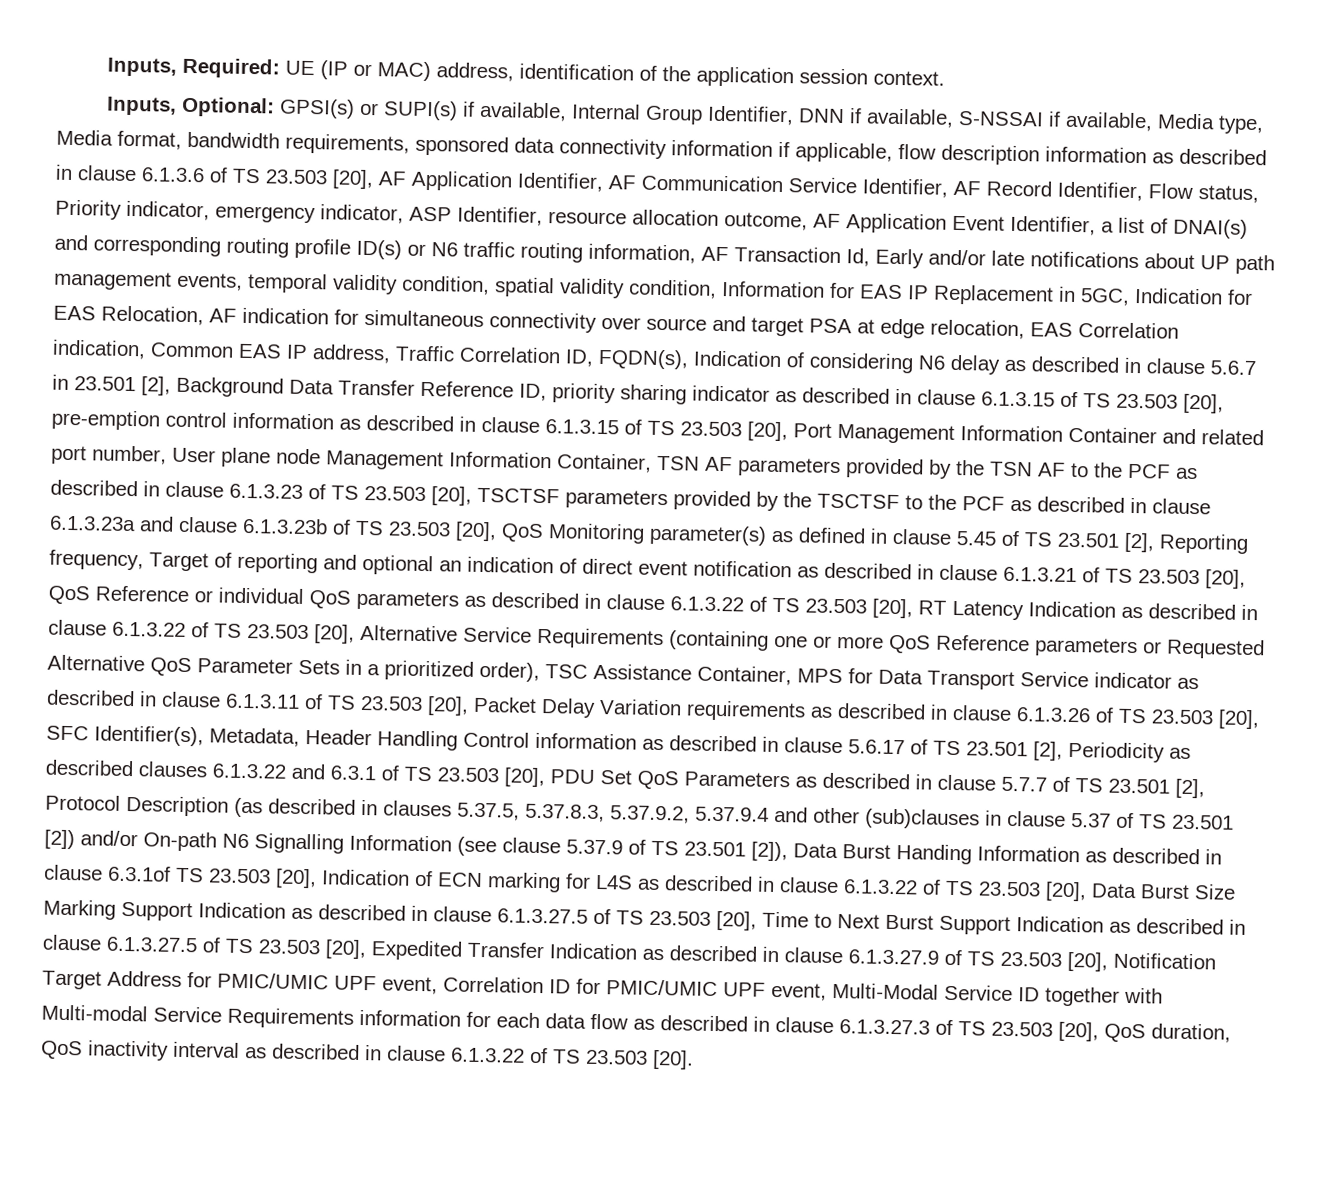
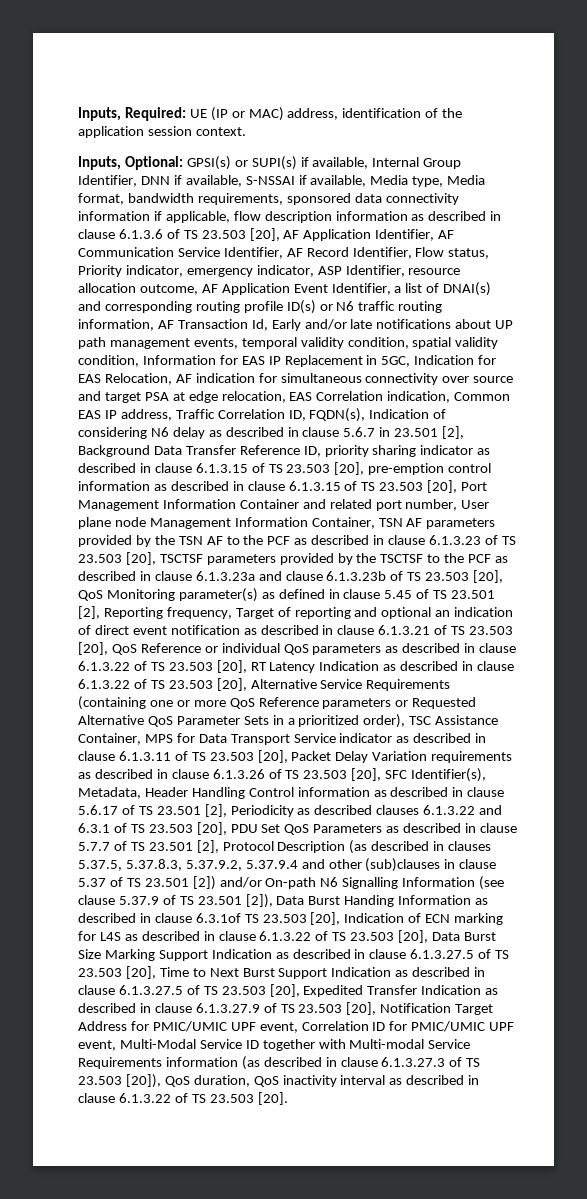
- GPSI(s) or SUPI(s) if available, Internal Group Identifier, DNN if available, S-NSSAI if available, Media type, Media format, bandwidth requirements, sponsored data connectivity information if applicable, flow description information as described in clause 6.1.3.6 of TS 23.503 [20], AF Application Identifier, AF Communication Service Identifier, AF Record Identifier, Flow status, Priority indicator, emergency indicator, ASP Identifier, resource allocation outcome, AF Application Event Identifier, a list of DNAI(s) and corresponding routing profile ID(s) or N6 traffic routing information, AF Transaction Id, Early and/or late notifications about UP path management events, temporal validity condition, spatial validity condition, Information for EAS IP Replacement in 5GC, Indication for EAS Relocation, AF indication for simultaneous connectivity over source and target PSA at edge relocation, EAS Correlation indication, Common EAS IP address, Traffic Correlation ID, FQDN(s), Indication of considering N6 delay as described in clause 5.6.7 in 23.501 [2], Background Data Transfer Reference ID, priority sharing indicator as described in clause 6.1.3.15 of TS 23.503 [20], pre-emption control information as described in clause 6.1.3.15 of TS 23.503 [20], Port Management Information Container and related port number, User plane node Management Information Container, TSN AF parameters provided by the TSN AF to the PCF as described in clause 6.1.3.23 of TS 23.503 [20], TSCTSF parameters provided by the TSCTSF to the PCF as described in clause 6.1.3.23a and clause 6.1.3.23b of TS 23.503 [20], QoS Monitoring parameter(s) as defined in clause 5.45 of TS 23.501 [2], Reporting frequency, Target of reporting and optional an indication of direct event notification as described in clause 6.1.3.21 of TS 23.503 [20], QoS Reference or individual QoS parameters as described in clause 6.1.3.22 of TS 23.503 [20], RT Latency Indication as described in clause 6.1.3.22 of TS 23.503 [20], Alternative Service Requirements (containing one or more QoS Reference parameters or Requested Alternative QoS Parameter Sets in a prioritized order), TSC Assistance Container, MPS for Data Transport Service indicator as described in clause 6.1.3.11 of TS 23.503 [20], Packet Delay Variation requirements as described in clause 6.1.3.26 of TS 23.503 [20], SFC Identifier(s), Metadata, Header Handling Control information as described in clause 5.6.17 of TS 23.501 [2], Periodicity as described clauses 6.1.3.22 and 6.3.1 of TS 23.503 [20], PDU Set QoS Parameters as described in clause 5.7.7 of TS 23.501 [2], Protocol Description (as described in clauses 5.37.5, 5.37.8.3, 5.37.9.2, 5.37.9.4 and other (sub)clauses in clause 5.37 of TS 23.501 [2]) and/or On-path N6 Signalling Information (see clause 5.37.9 of TS 23.501 [2]), Data Burst Handing Information as described in clause 6.3.1of TS 23.503 [20], Indication of ECN marking for L4S as described in clause 6.1.3.22 of TS 23.503 [20], Data Burst Size Marking Support Indication as described in clause 6.1.3.27.5 of TS 23.503 [20], Time to Next Burst Support Indication as described in clause 6.1.3.27.5 of TS 23.503 [20], Expedited Transfer Indication as described in clause 6.1.3.27.9 of TS 23.503 [20], Notification Target Address for PMIC/UMIC UPF event, Correlation ID for PMIC/UMIC UPF event, Multi-Modal Service ID together with Multi-modal Service Requirements information for each data flow as described in clause 6.1.3.27.3 of TS 23.503 [20], QoS duration, QoS inactivity interval as described in clause 6.1.3.22 of TS 23.503 [20].
+ GPSI(s) or SUPI(s) if available, Internal Group Identifier, DNN if available, S-NSSAI if available, Media type, Media format, bandwidth requirements, sponsored data connectivity information if applicable, flow description information as described in clause 6.1.3.6 of TS 23.503 [20], AF Application Identifier, AF Communication Service Identifier, AF Record Identifier, Flow status, Priority indicator, emergency indicator, ASP Identifier, resource allocation outcome, AF Application Event Identifier, a list of DNAI(s) and corresponding routing profile ID(s) or N6 traffic routing information, AF Transaction Id, Early and/or late notifications about UP path management events, temporal validity condition, spatial validity condition, Information for EAS IP Replacement in 5GC, Indication for EAS Relocation, AF indication for simultaneous connectivity over source and target PSA at edge relocation, EAS Correlation indication, Common EAS IP address, Traffic Correlation ID, FQDN(s), Indication of considering N6 delay as described in clause 5.6.7 in 23.501 [2], Background Data Transfer Reference ID, priority sharing indicator as described in clause 6.1.3.15 of TS 23.503 [20], pre-emption control information as described in clause 6.1.3.15 of TS 23.503 [20], Port Management Information Container and related port number, User plane node Management Information Container, TSN AF parameters provided by the TSN AF to the PCF as described in clause 6.1.3.23 of TS 23.503 [20], TSCTSF parameters provided by the TSCTSF to the PCF as described in clause 6.1.3.23a and clause 6.1.3.23b of TS 23.503 [20], QoS Monitoring parameter(s) as defined in clause 5.45 of TS 23.501 [2], Reporting frequency, Target of reporting and optional an indication of direct event notification as described in clause 6.1.3.21 of TS 23.503 [20], QoS Reference or individual QoS parameters as described in clause 6.1.3.22 of TS 23.503 [20], RT Latency Indication as described in clause 6.1.3.22 of TS 23.503 [20], Alternative Service Requirements (containing one or more QoS Reference parameters or Requested Alternative QoS Parameter Sets in a prioritized order), TSC Assistance Container, MPS for Data Transport Service indicator as described in clause 6.1.3.11 of TS 23.503 [20], Packet Delay Variation requirements as described in clause 6.1.3.26 of TS 23.503 [20], SFC Identifier(s), Metadata, Header Handling Control information as described in clause 5.6.17 of TS 23.501 [2], Periodicity as described clauses 6.1.3.22 and 6.3.1 of TS 23.503 [20], PDU Set QoS Parameters as described in clause 5.7.7 of TS 23.501 [2], Protocol Description (as described in clauses 5.37.5, 5.37.8.3, 5.37.9.2, 5.37.9.4 and other (sub)clauses in clause 5.37 of TS 23.501 [2]) and/or On-path N6 Signalling Information (see clause 5.37.9 of TS 23.501 [2]), Data Burst Handing Information as described in clause 6.3.1of TS 23.503 [20], Indication of ECN marking for L4S as described in clause 6.1.3.22 of TS 23.503 [20], Data Burst Size Marking Support Indication as described in clause 6.1.3.27.5 of TS 23.503 [20], Time to Next Burst Support Indication as described in clause 6.1.3.27.5 of TS 23.503 [20], Expedited Transfer Indication as described in clause 6.1.3.27.9 of TS 23.503 [20], Notification Target Address for PMIC/UMIC UPF event, Correlation ID for PMIC/UMIC UPF event, Multi-Modal Service ID together with Multi-modal Service Requirements information (as described in clause 6.1.3.27.3 of TS 23.503 [20]), QoS duration, QoS inactivity interval as described in clause 6.1.3.22 of TS 23.503 [20].

